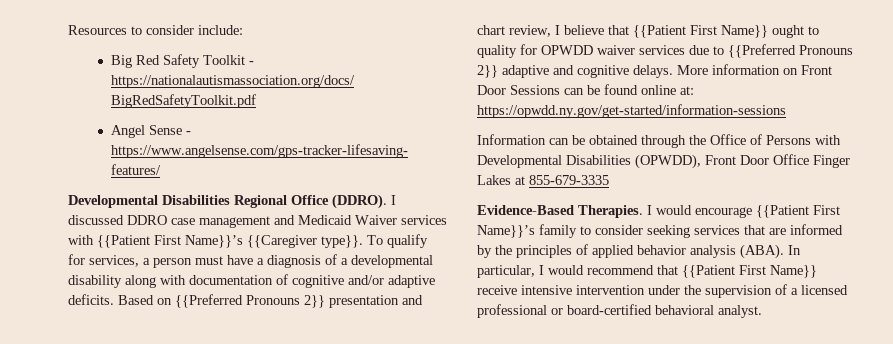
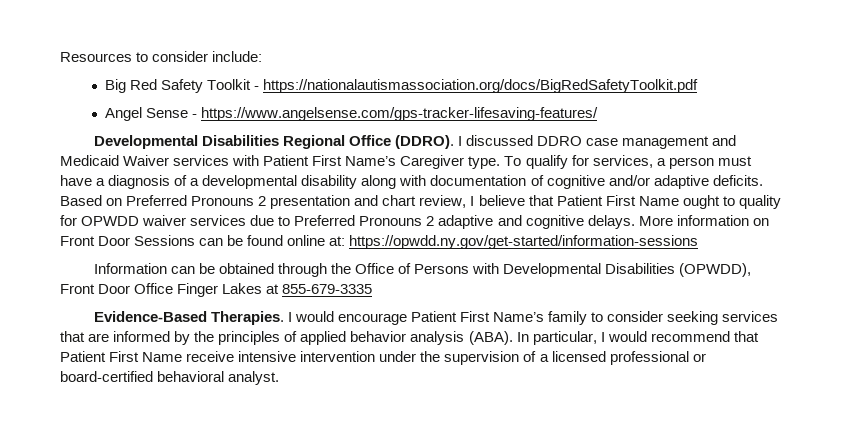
- I discussed DDRO case management and Medicaid Waiver services with {{Patient First Name}}’s {{Caregiver type}}.
+ I discussed DDRO case management and Medicaid Waiver services with Patient First Name’s Caregiver type.
- Based on {{Preferred Pronouns 2}} presentation and chart review, I believe that {{Patient First Name}} ought to quality for OPWDD waiver services due to {{Preferred Pronouns 2}} adaptive and cognitive delays.
+ Based on Preferred Pronouns 2 presentation and chart review, I believe that Patient First Name ought to quality for OPWDD waiver services due to Preferred Pronouns 2 adaptive and cognitive delays.
- I would encourage {{Patient First Name}}’s family to consider seeking services that are informed by the principles of applied behavior analysis (ABA).
+ I would encourage Patient First Name’s family to consider seeking services that are informed by the principles of applied behavior analysis (ABA).
- In particular, I would recommend that {{Patient First Name}} receive intensive intervention under the supervision of a licensed professional or board-certified behavioral analyst.
+ In particular, I would recommend that Patient First Name receive intensive intervention under the supervision of a licensed professional or board-certified behavioral analyst.

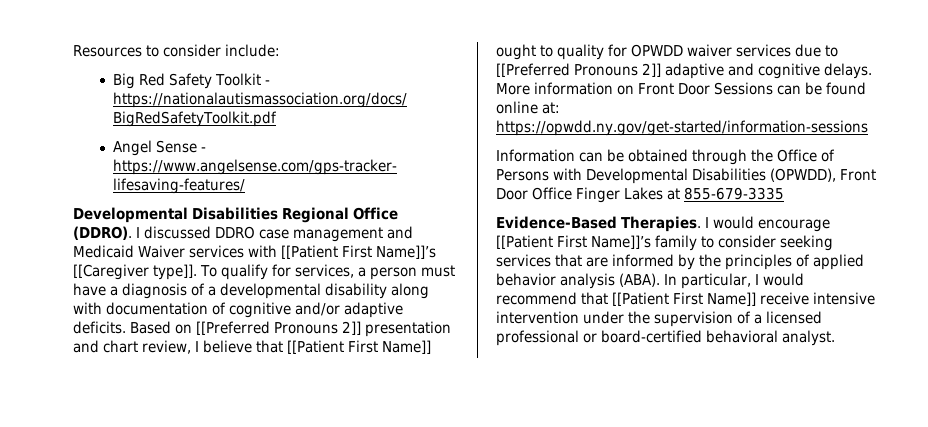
- I discussed DDRO case management and Medicaid Waiver services with Patient First Name’s Caregiver type.
+ I discussed DDRO case management and Medicaid Waiver services with [[Patient First Name]]’s [[Caregiver type]].
- Based on Preferred Pronouns 2 presentation and chart review, I believe that Patient First Name ought to quality for OPWDD waiver services due to Preferred Pronouns 2 adaptive and cognitive delays.
+ Based on [[Preferred Pronouns 2]] presentation and chart review, I believe that [[Patient First Name]] ought to quality for OPWDD waiver services due to [[Preferred Pronouns 2]] adaptive and cognitive delays.
- I would encourage Patient First Name’s family to consider seeking services that are informed by the principles of applied behavior analysis (ABA).
+ I would encourage [[Patient First Name]]’s family to consider seeking services that are informed by the principles of applied behavior analysis (ABA).
- In particular, I would recommend that Patient First Name receive intensive intervention under the supervision of a licensed professional or board-certified behavioral analyst.
+ In particular, I would recommend that [[Patient First Name]] receive intensive intervention under the supervision of a licensed professional or board-certified behavioral analyst.

